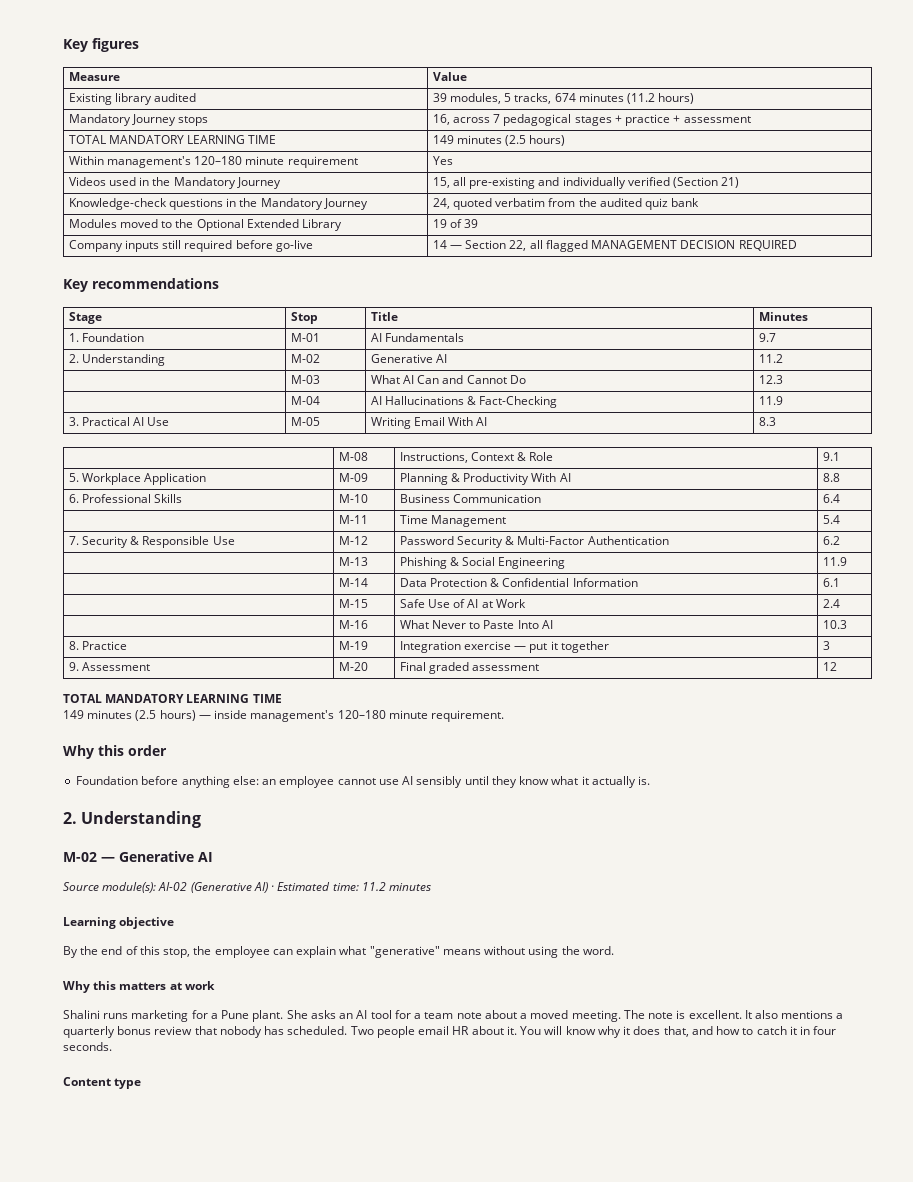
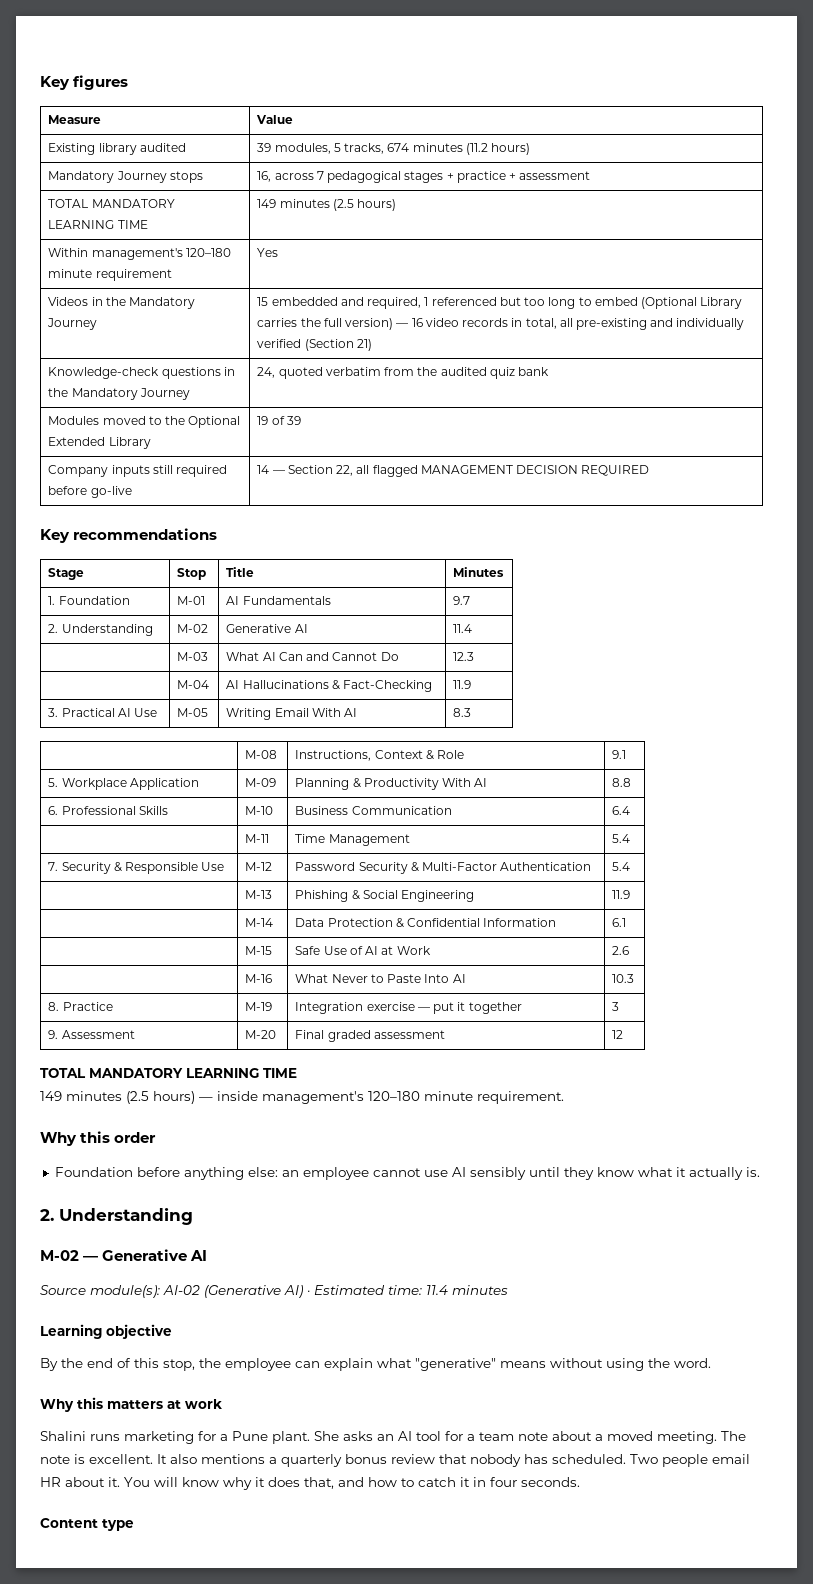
- Videos used in the Mandatory Journey | 15, all pre-existing and individually verified (Section 21)
+ Videos in the Mandatory Journey | 15 embedded and required, 1 referenced but too long to embed (Optional Library carries the full version) — 16 video records in total, all pre-existing and individually verified (Section 21)
- 2. Understanding | M-02 | Generative AI | 11.2
+ 2. Understanding | M-02 | Generative AI | 11.4
- 7. Security & Responsible Use | M-12 | Password Security & Multi-Factor Authentication | 6.2
+ 7. Security & Responsible Use | M-12 | Password Security & Multi-Factor Authentication | 5.4
- | M-15 | Safe Use of AI at Work | 2.4
+ | M-15 | Safe Use of AI at Work | 2.6
- Source module(s): AI-02 (Generative AI) · Estimated time: 11.2 minutes
+ Source module(s): AI-02 (Generative AI) · Estimated time: 11.4 minutes

